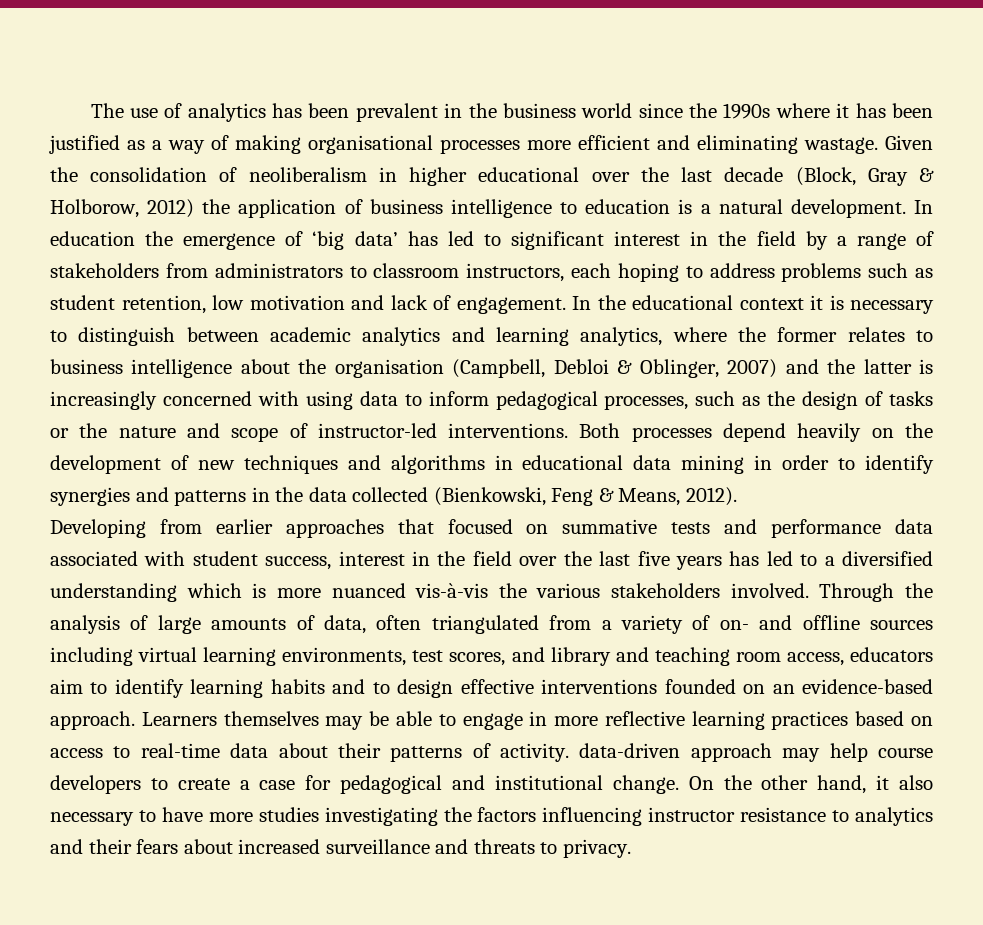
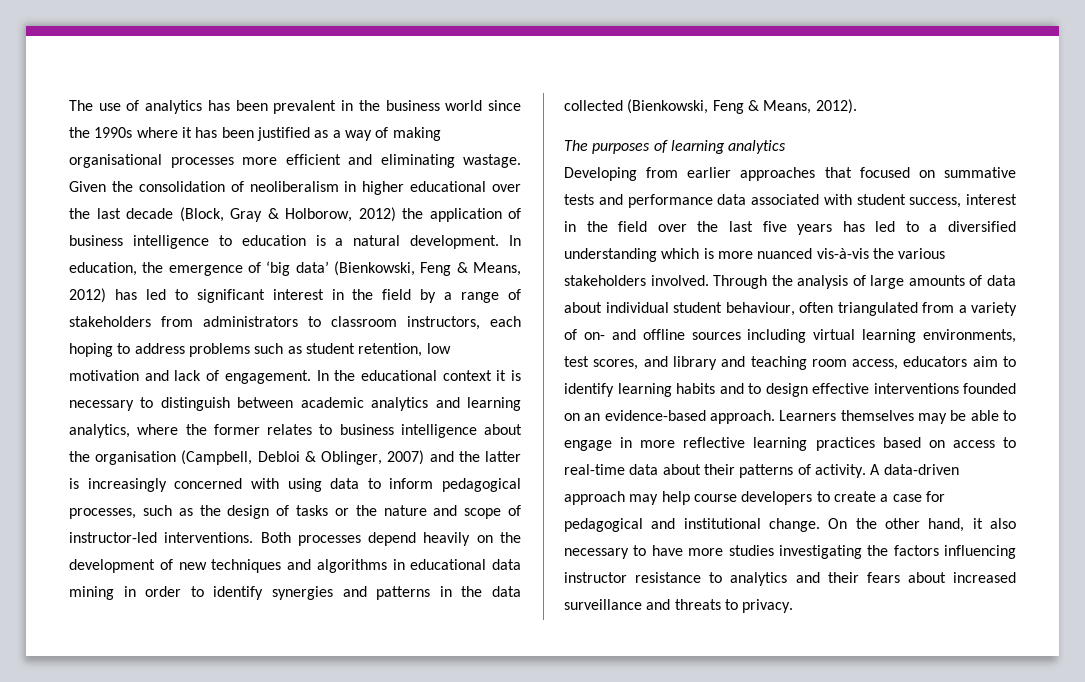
- In education the emergence of ‘big data’ has led to significant interest in the field by a range of stakeholders from administrators to classroom instructors, each hoping to address problems such as student retention, low motivation and lack of engagement.
+ In education, the emergence of ‘big data’ (Bienkowski, Feng & Means, 2012) has led to significant interest in the field by a range of stakeholders from administrators to classroom instructors, each hoping to address problems such as student retention, low motivation and lack of engagement.
+ The purposes of learning analytics
- Through the analysis of large amounts of data, often triangulated from a variety of on- and offline sources including virtual learning environments, test scores, and library and teaching room access, educators aim to identify learning habits and to design effective interventions founded on an evidence-based approach.
+ Through the analysis of large amounts of data about individual student behaviour, often triangulated from a variety of on- and offline sources including virtual learning environments, test scores, and library and teaching room access, educators aim to identify learning habits and to design effective interventions founded on an evidence-based approach.
- Learners themselves may be able to engage in more reflective learning practices based on access to real-time data about their patterns of activity. data-driven approach may help course developers to create a case for pedagogical and institutional change.
+ Learners themselves may be able to engage in more reflective learning practices based on access to real-time data about their patterns of activity. A data-driven approach may help course developers to create a case for pedagogical and institutional change.

